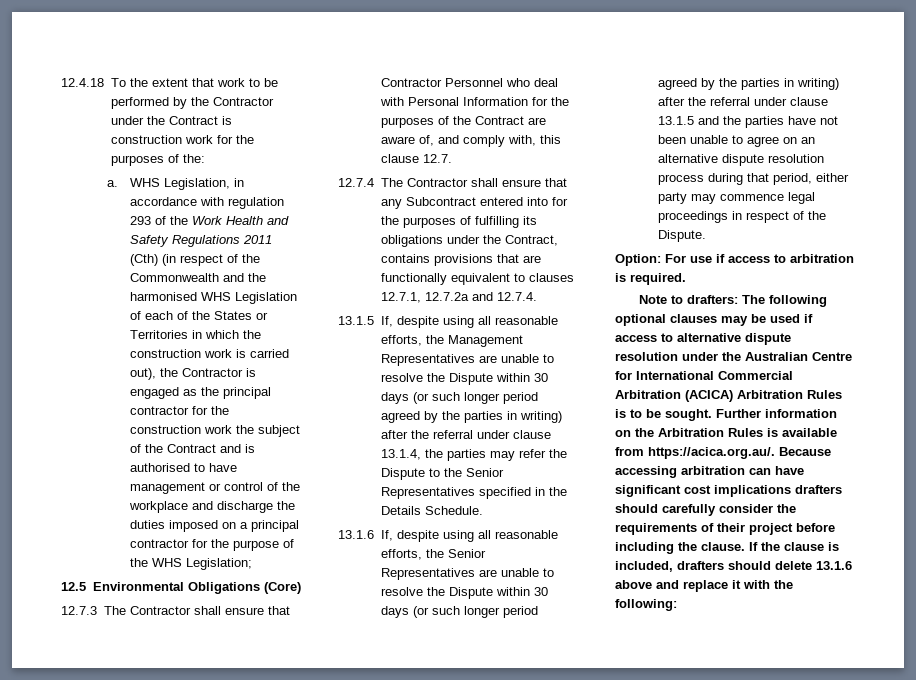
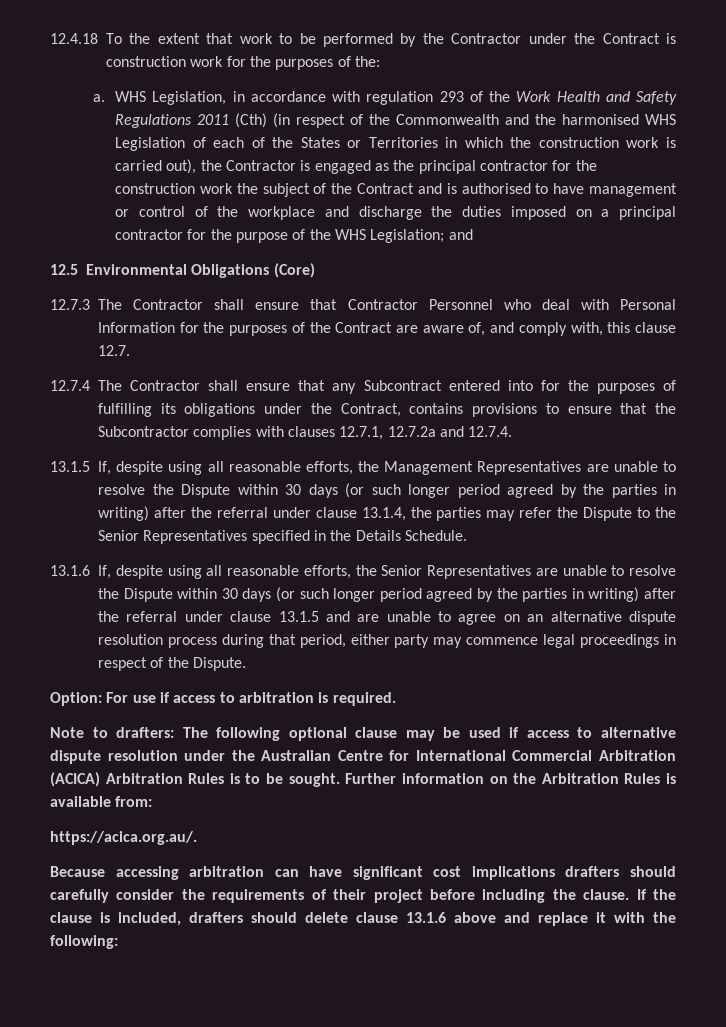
- WHS Legislation, in accordance with regulation 293 of the Work Health and Safety Regulations 2011 (Cth) (in respect of the Commonwealth and the harmonised WHS Legislation of each of the States or Territories in which the construction work is carried out), the Contractor is engaged as the principal contractor for the construction work the subject of the Contract and is authorised to have management or control of the workplace and discharge the duties imposed on a principal contractor for the purpose of the WHS Legislation;
+ WHS Legislation, in accordance with regulation 293 of the Work Health and Safety Regulations 2011 (Cth) (in respect of the Commonwealth and the harmonised WHS Legislation of each of the States or Territories in which the construction work is carried out), the Contractor is engaged as the principal contractor for the construction work the subject of the Contract and is authorised to have management or control of the workplace and discharge the duties imposed on a principal contractor for the purpose of the WHS Legislation; and
- 12.7.4 The Contractor shall ensure that any Subcontract entered into for the purposes of fulfilling its obligations under the Contract, contains provisions that are functionally equivalent to clauses 12.7.1, 12.7.2a and 12.7.4.
+ 12.7.4 The Contractor shall ensure that any Subcontract entered into for the purposes of fulfilling its obligations under the Contract, contains provisions to ensure that the Subcontractor complies with clauses 12.7.1, 12.7.2a and 12.7.4.
- 13.1.6 If, despite using all reasonable efforts, the Senior Representatives are unable to resolve the Dispute within 30 days (or such longer period agreed by the parties in writing) after the referral under clause 13.1.5 and the parties have not been unable to agree on an alternative dispute resolution process during that period, either party may commence legal proceedings in respect of the Dispute.
+ 13.1.6 If, despite using all reasonable efforts, the Senior Representatives are unable to resolve the Dispute within 30 days (or such longer period agreed by the parties in writing) after the referral under clause 13.1.5 and are unable to agree on an alternative dispute resolution process during that period, either party may commence legal proceedings in respect of the Dispute.
- Note to drafters: The following optional clauses may be used if access to alternative dispute resolution under the Australian Centre for International Commercial Arbitration (ACICA) Arbitration Rules is to be sought.
+ Note to drafters: The following optional clause may be used if access to alternative dispute resolution under the Australian Centre for International Commercial Arbitration (ACICA) Arbitration Rules is to be sought.
- Further information on the Arbitration Rules is available from https://acica.org.au/. Because accessing arbitration can have significant cost implications drafters should carefully consider the requirements of their project before including the clause.
+ Further information on the Arbitration Rules is available from:
+ https://acica.org.au/.
+ Because accessing arbitration can have significant cost implications drafters should carefully consider the requirements of their project before including the clause.
- If the clause is included, drafters should delete 13.1.6 above and replace it with the following:
+ If the clause is included, drafters should delete clause 13.1.6 above and replace it with the following:

